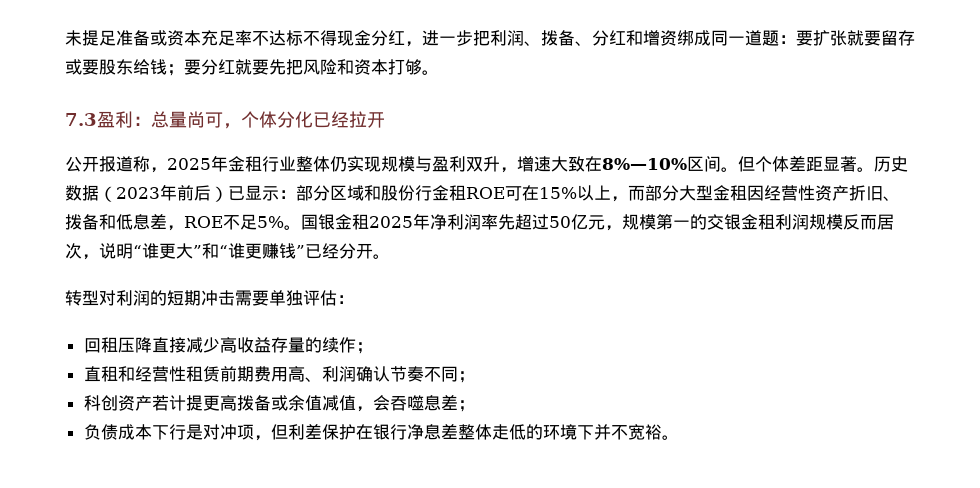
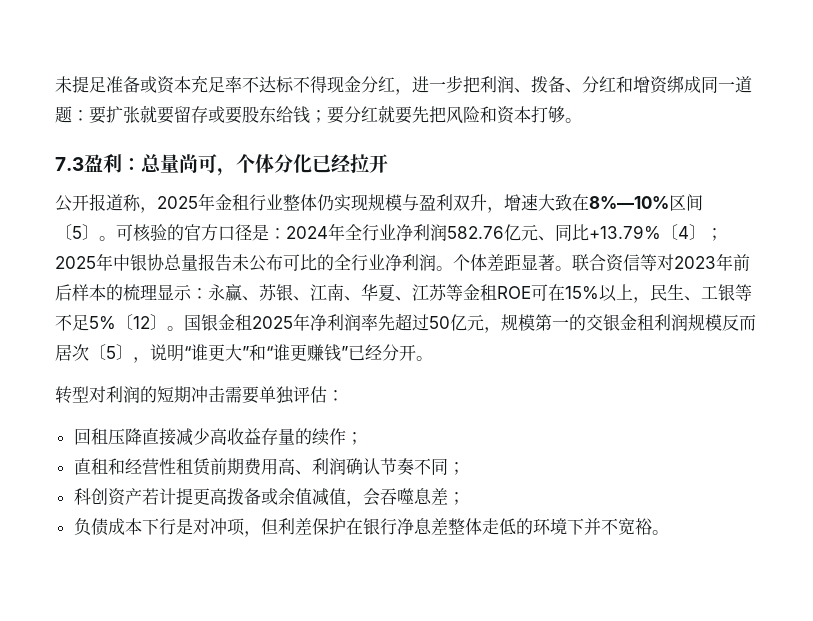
- 公开报道称，2025年金租行业整体仍实现规模与盈利双升，增速大致在8%—10%区间。但个体差距显著。历史数据（2023年前后）已显示：部分区域和股份行金租ROE可在15%以上，而部分大型金租因经营性资产折旧、拨备和低息差，ROE不足5%。
+ 公开报道称，2025年金租行业整体仍实现规模与盈利双升，增速大致在8%—10%区间〔5〕。可核验的官方口径是：2024年全行业净利润582.76亿元、同比+13.79%〔4〕；2025年中银协总量报告未公布可比的全行业净利润。个体差距显著。联合资信等对2023年前后样本的梳理显示：永赢、苏银、江南、华夏、江苏等金租ROE可在15%以上，民生、工银等不足5%〔12〕。
- 国银金租2025年净利润率先超过50亿元，规模第一的交银金租利润规模反而居次，说明“谁更大”和“谁更赚钱”已经分开。
+ 国银金租2025年净利润率先超过50亿元，规模第一的交银金租利润规模反而居次〔5〕，说明“谁更大”和“谁更赚钱”已经分开。

